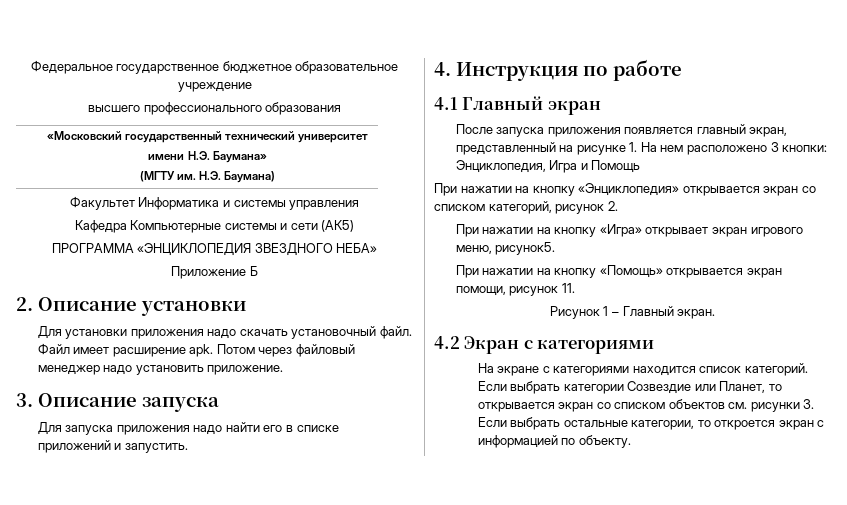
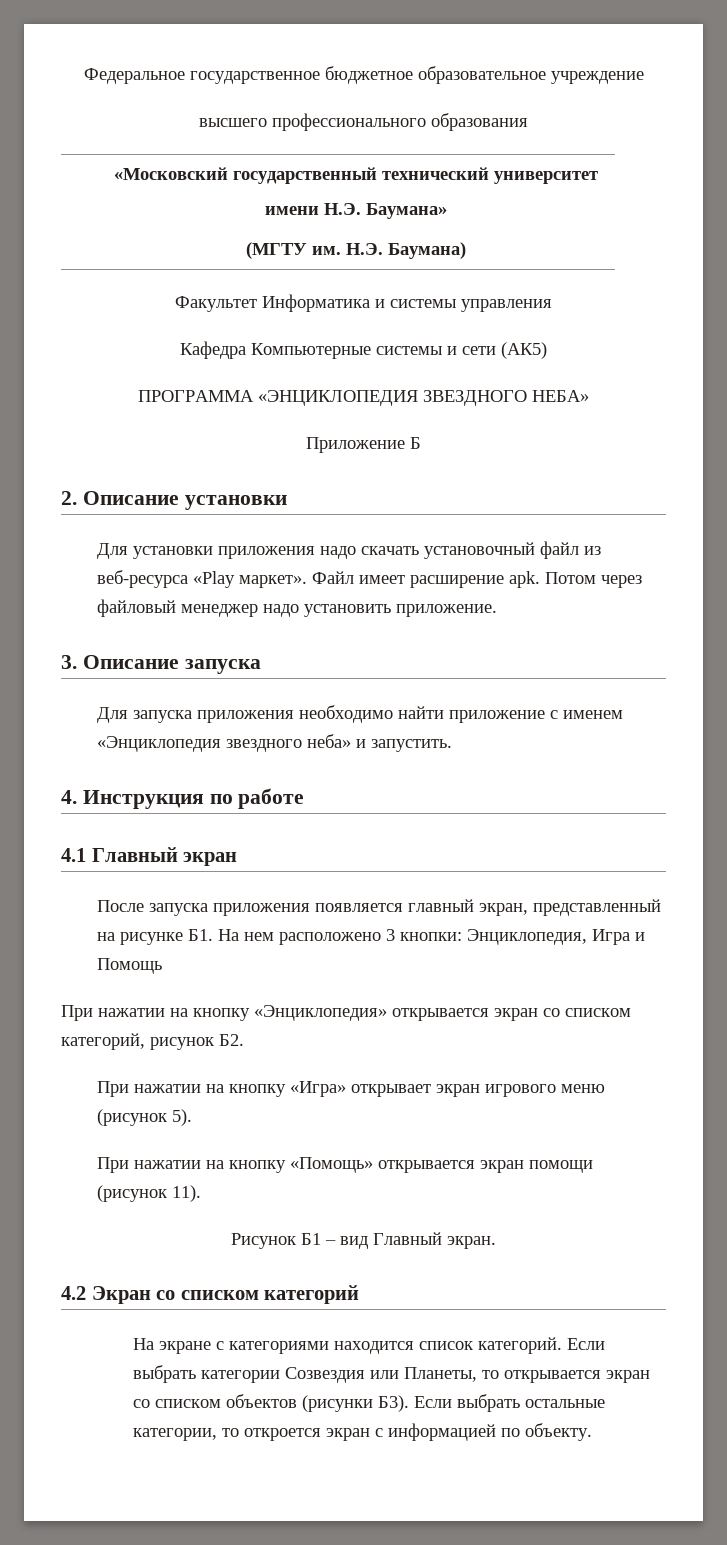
- Для установки приложения надо скачать установочный файл.
+ Для установки приложения надо скачать установочный файл из веб-ресурса «Play маркет».
- Для запуска приложения надо найти его в списке приложений и запустить.
+ Для запуска приложения необходимо найти приложение с именем «Энциклопедия звездного неба» и запустить.
- После запуска приложения появляется главный экран, представленный на рисунке 1. На нем расположено 3 кнопки: Энциклопедия, Игра и Помощь
+ После запуска приложения появляется главный экран, представленный на рисунке Б1. На нем расположено 3 кнопки: Энциклопедия, Игра и Помощь
- При нажатии на кнопку «Энциклопедия» открывается экран со списком категорий, рисунок 2.
+ При нажатии на кнопку «Энциклопедия» открывается экран со списком категорий, рисунок Б2.
- При нажатии на кнопку «Игра» открывает экран игрового меню, рисунок5.
+ При нажатии на кнопку «Игра» открывает экран игрового меню (рисунок 5).
- При нажатии на кнопку «Помощь» открывается экран помощи, рисунок 11.
- Рисунок 1 – Главный экран.
+ При нажатии на кнопку «Помощь» открывается экран помощи (рисунок 11).
+ Рисунок Б1 – вид Главный экран.
- 4.2 Экран с категориями
+ 4.2 Экран со списком категорий
- Если выбрать категории Созвездие или Планет, то открывается экран со списком объектов см. рисунки 3. Если выбрать остальные категории, то откроется экран с информацией по объекту.
+ Если выбрать категории Созвездия или Планеты, то открывается экран со списком объектов (рисунки Б3). Если выбрать остальные категории, то откроется экран с информацией по объекту.

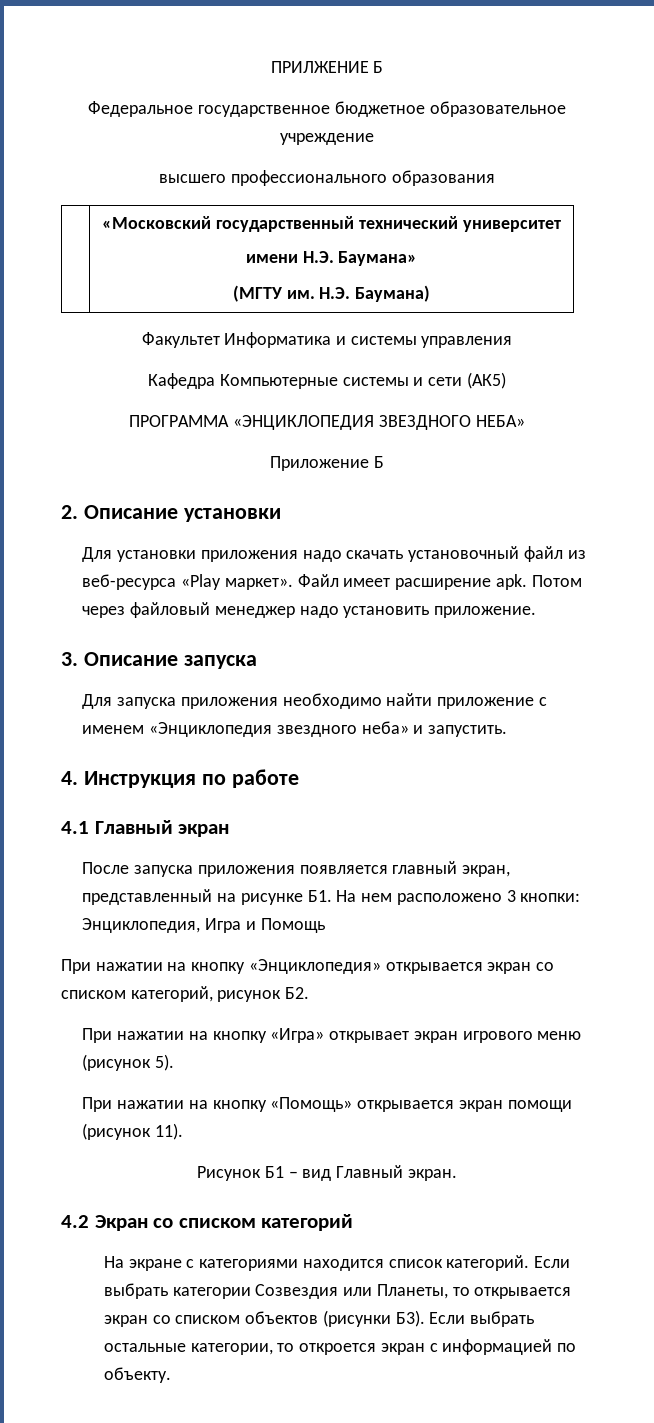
+ ПРИЛЖЕНИЕ Б

